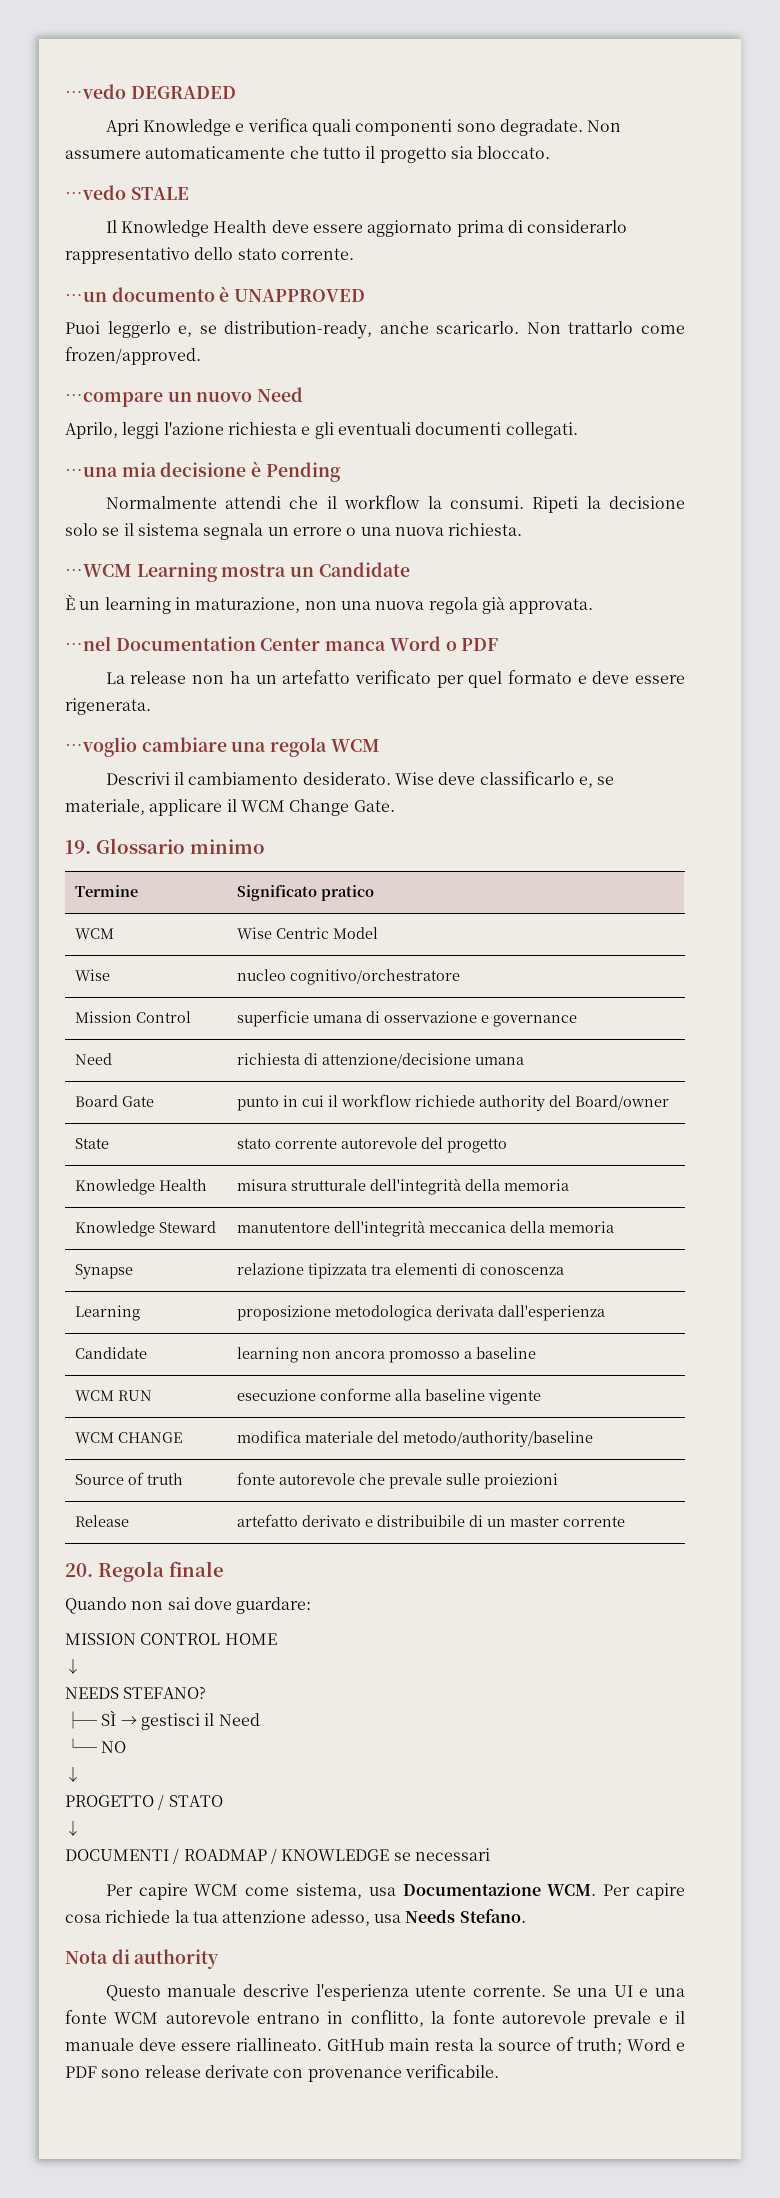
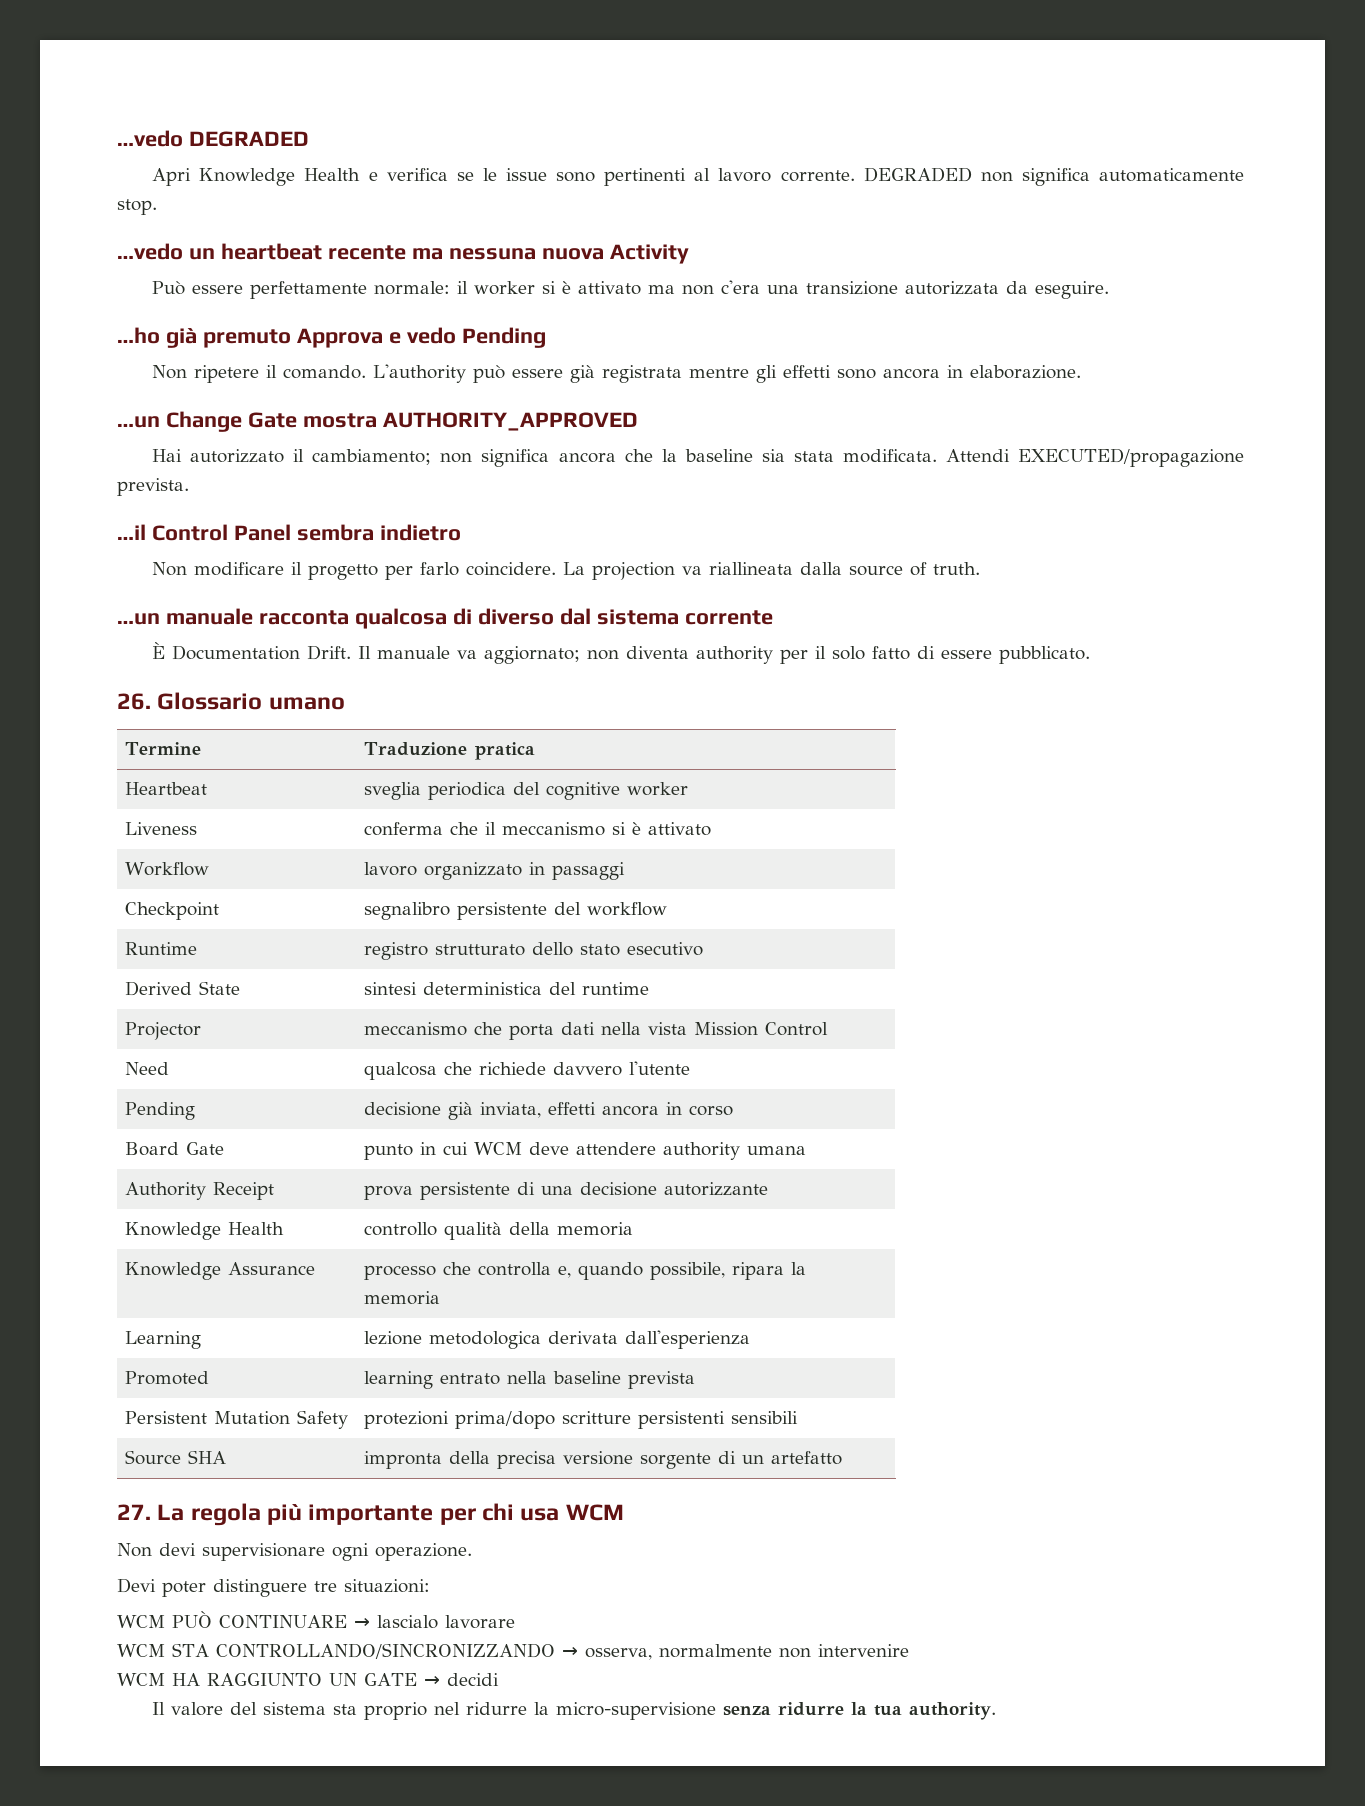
- Apri Knowledge e verifica quali componenti sono degradate. Non assumere automaticamente che tutto il progetto sia bloccato.
- …vedo STALE
- Il Knowledge Health deve essere aggiornato prima di considerarlo rappresentativo dello stato corrente.
- …un documento è UNAPPROVED
- Puoi leggerlo e, se distribution-ready, anche scaricarlo. Non trattarlo come frozen/approved.
- …compare un nuovo Need
- Aprilo, leggi l'azione richiesta e gli eventuali documenti collegati.
- …una mia decisione è Pending
- Normalmente attendi che il workflow la consumi. Ripeti la decisione solo se il sistema segnala un errore o una nuova richiesta.
- …WCM Learning mostra un Candidate
- È un learning in maturazione, non una nuova regola già approvata.
- …nel Documentation Center manca Word o PDF
- La release non ha un artefatto verificato per quel formato e deve essere rigenerata.
- …voglio cambiare una regola WCM
- Descrivi il cambiamento desiderato. Wise deve classificarlo e, se materiale, applicare il WCM Change Gate.
- 19. Glossario minimo
- Termine | Significato pratico
- WCM | Wise Centric Model
- Wise | nucleo cognitivo/orchestratore
- Mission Control | superficie umana di osservazione e governance
- Need | richiesta di attenzione/decisione umana
+ Apri Knowledge Health e verifica se le issue sono pertinenti al lavoro corrente. DEGRADED non significa automaticamente stop.
+ …vedo un heartbeat recente ma nessuna nuova Activity
+ Può essere perfettamente normale: il worker si è attivato ma non c'era una transizione autorizzata da eseguire.
+ …ho già premuto Approva e vedo Pending
+ Non ripetere il comando. L'authority può essere già registrata mentre gli effetti sono ancora in elaborazione.
+ …un Change Gate mostra AUTHORITY_APPROVED
+ Hai autorizzato il cambiamento; non significa ancora che la baseline sia stata modificata. Attendi EXECUTED/propagazione prevista.
+ …il Control Panel sembra indietro
+ Non modificare il progetto per farlo coincidere. La projection va riallineata dalla source of truth.
+ …un manuale racconta qualcosa di diverso dal sistema corrente
+ È Documentation Drift. Il manuale va aggiornato; non diventa authority per il solo fatto di essere pubblicato.
+ 26. Glossario umano
+ Termine | Traduzione pratica
+ Heartbeat | sveglia periodica del cognitive worker
+ Liveness | conferma che il meccanismo si è attivato
+ Workflow | lavoro organizzato in passaggi
+ Checkpoint | segnalibro persistente del workflow
+ Runtime | registro strutturato dello stato esecutivo
+ Derived State | sintesi deterministica del runtime
+ Projector | meccanismo che porta dati nella vista Mission Control
+ Need | qualcosa che richiede davvero l'utente
+ Pending | decisione già inviata, effetti ancora in corso
- Board Gate | punto in cui il workflow richiede authority del Board/owner
- State | stato corrente autorevole del progetto
+ Board Gate | punto in cui WCM deve attendere authority umana
+ Authority Receipt | prova persistente di una decisione autorizzante
- Knowledge Health | misura strutturale dell'integrità della memoria
+ Knowledge Health | controllo qualità della memoria
- Knowledge Steward | manutentore dell'integrità meccanica della memoria
- Synapse | relazione tipizzata tra elementi di conoscenza
+ Knowledge Assurance | processo che controlla e, quando possibile, ripara la memoria
- Learning | proposizione metodologica derivata dall'esperienza
+ Learning | lezione metodologica derivata dall'esperienza
- Candidate | learning non ancora promosso a baseline
- WCM RUN | esecuzione conforme alla baseline vigente
- WCM CHANGE | modifica materiale del metodo/authority/baseline
- Source of truth | fonte autorevole che prevale sulle proiezioni
- Release | artefatto derivato e distribuibile di un master corrente
- 20. Regola finale
- Quando non sai dove guardare:
- MISSION CONTROL HOME
- ↓
- NEEDS STEFANO?
- ├─ SÌ → gestisci il Need
- └─ NO
- ↓
- PROGETTO / STATO
- ↓
- DOCUMENTI / ROADMAP / KNOWLEDGE se necessari
- Per capire WCM come sistema, usa Documentazione WCM. Per capire cosa richiede la tua attenzione adesso, usa Needs Stefano.
- Nota di authority
- Questo manuale descrive l'esperienza utente corrente. Se una UI e una fonte WCM autorevole entrano in conflitto, la fonte autorevole prevale e il manuale deve essere riallineato. GitHub main resta la source of truth; Word e PDF sono release derivate con provenance verificabile.
+ Promoted | learning entrato nella baseline prevista
+ Persistent Mutation Safety | protezioni prima/dopo scritture persistenti sensibili
+ Source SHA | impronta della precisa versione sorgente di un artefatto
+ 27. La regola più importante per chi usa WCM
+ Non devi supervisionare ogni operazione.
+ Devi poter distinguere tre situazioni:
+ WCM PUÒ CONTINUARE → lascialo lavorare
+ WCM STA CONTROLLANDO/SINCRONIZZANDO → osserva, normalmente non intervenire
+ WCM HA RAGGIUNTO UN GATE → decidi
+ Il valore del sistema sta proprio nel ridurre la micro-supervisione senza ridurre la tua authority.

